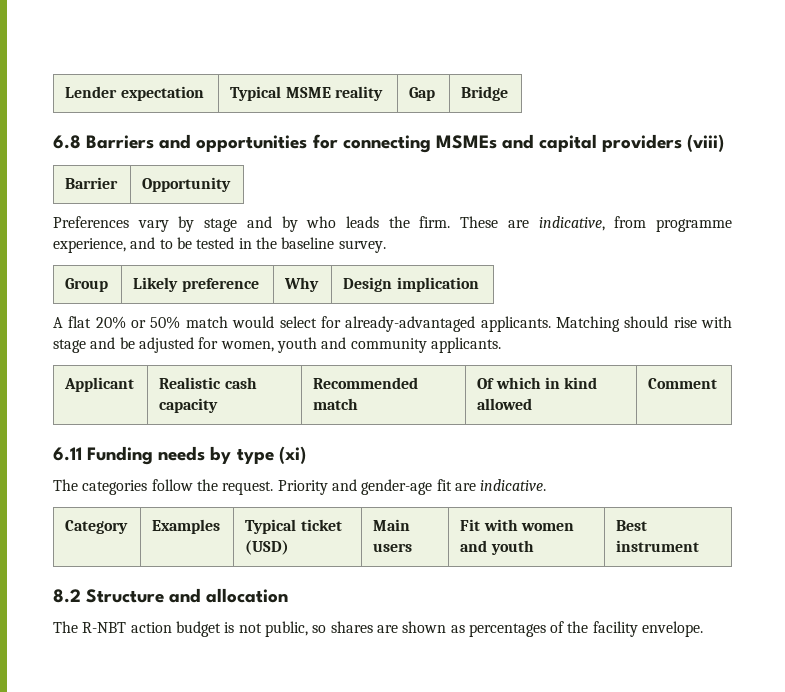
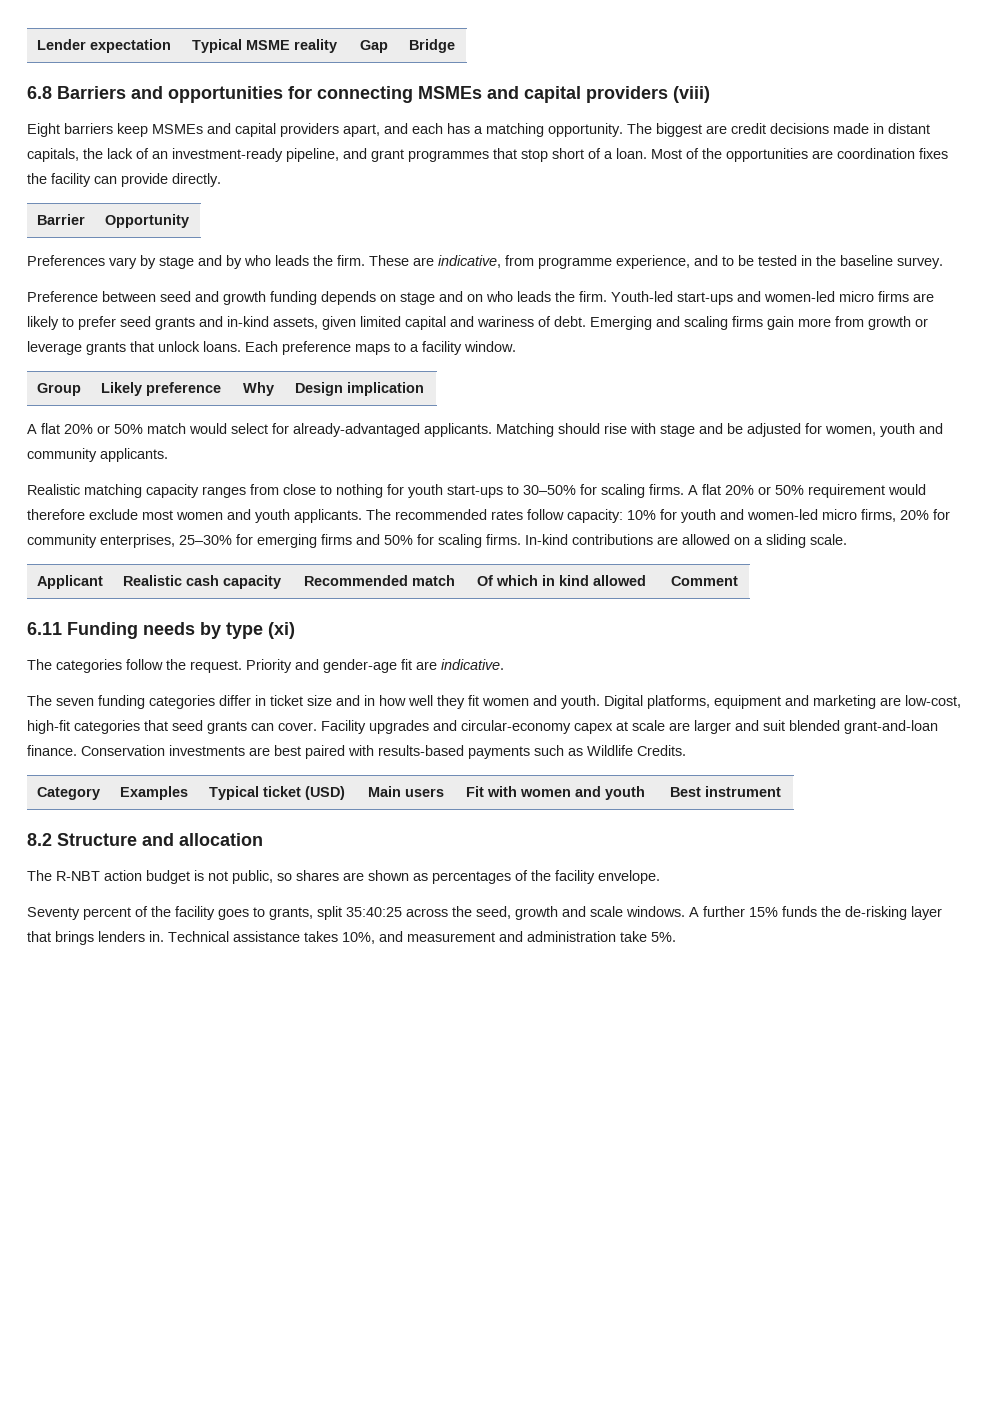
+ Eight barriers keep MSMEs and capital providers apart, and each has a matching opportunity. The biggest are credit decisions made in distant capitals, the lack of an investment-ready pipeline, and grant programmes that stop short of a loan. Most of the opportunities are coordination fixes the facility can provide directly.
+ Preference between seed and growth funding depends on stage and on who leads the firm. Youth-led start-ups and women-led micro firms are likely to prefer seed grants and in-kind assets, given limited capital and wariness of debt. Emerging and scaling firms gain more from growth or leverage grants that unlock loans. Each preference maps to a facility window.
+ Realistic matching capacity ranges from close to nothing for youth start-ups to 30–50% for scaling firms. A flat 20% or 50% requirement would therefore exclude most women and youth applicants. The recommended rates follow capacity: 10% for youth and women-led micro firms, 20% for community enterprises, 25–30% for emerging firms and 50% for scaling firms. In-kind contributions are allowed on a sliding scale.
+ The seven funding categories differ in ticket size and in how well they fit women and youth. Digital platforms, equipment and marketing are low-cost, high-fit categories that seed grants can cover. Facility upgrades and circular-economy capex at scale are larger and suit blended grant-and-loan finance. Conservation investments are best paired with results-based payments such as Wildlife Credits.
+ Seventy percent of the facility goes to grants, split 35:40:25 across the seed, growth and scale windows. A further 15% funds the de-risking layer that brings lenders in. Technical assistance takes 10%, and measurement and administration take 5%.

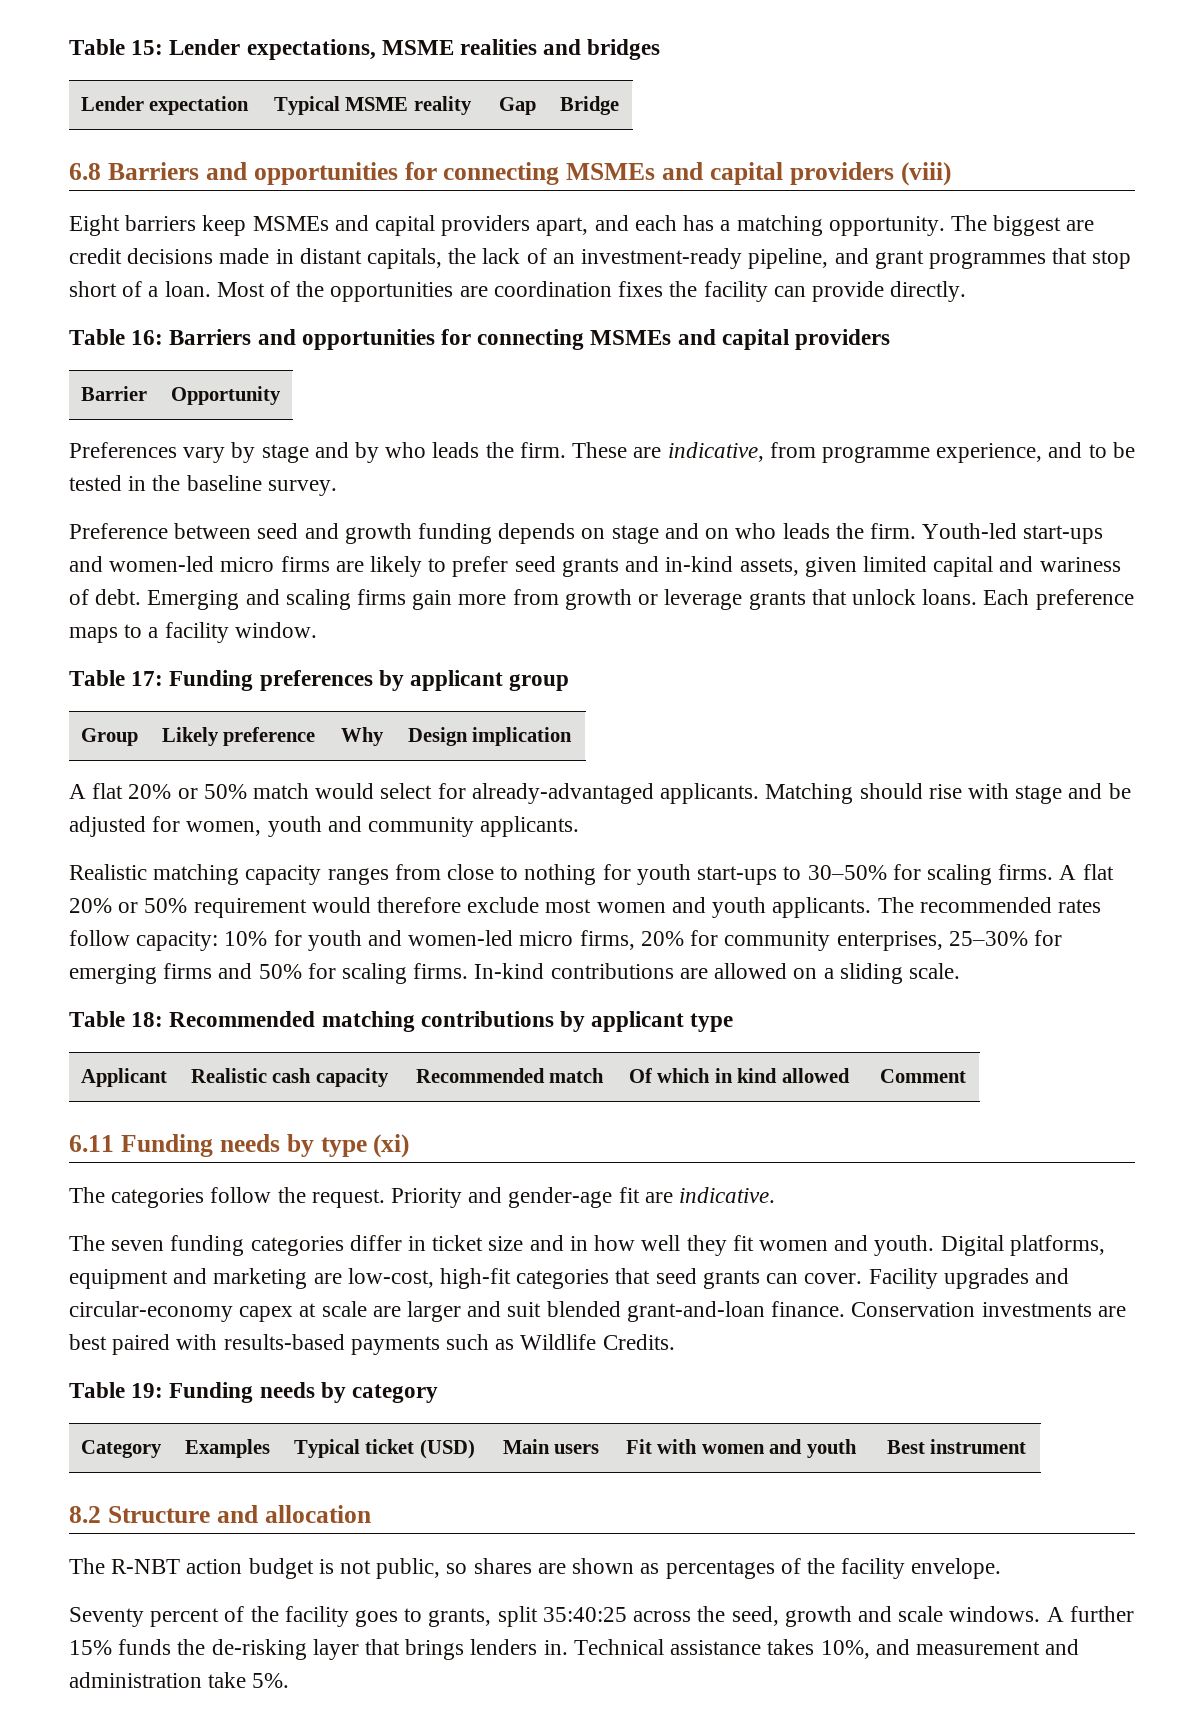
+ Table 15: Lender expectations, MSME realities and bridges
+ Table 16: Barriers and opportunities for connecting MSMEs and capital providers
+ Table 17: Funding preferences by applicant group
+ Table 18: Recommended matching contributions by applicant type
+ Table 19: Funding needs by category

